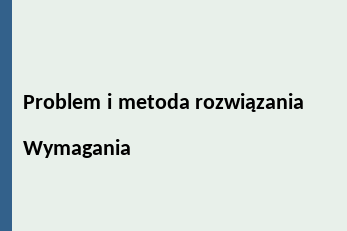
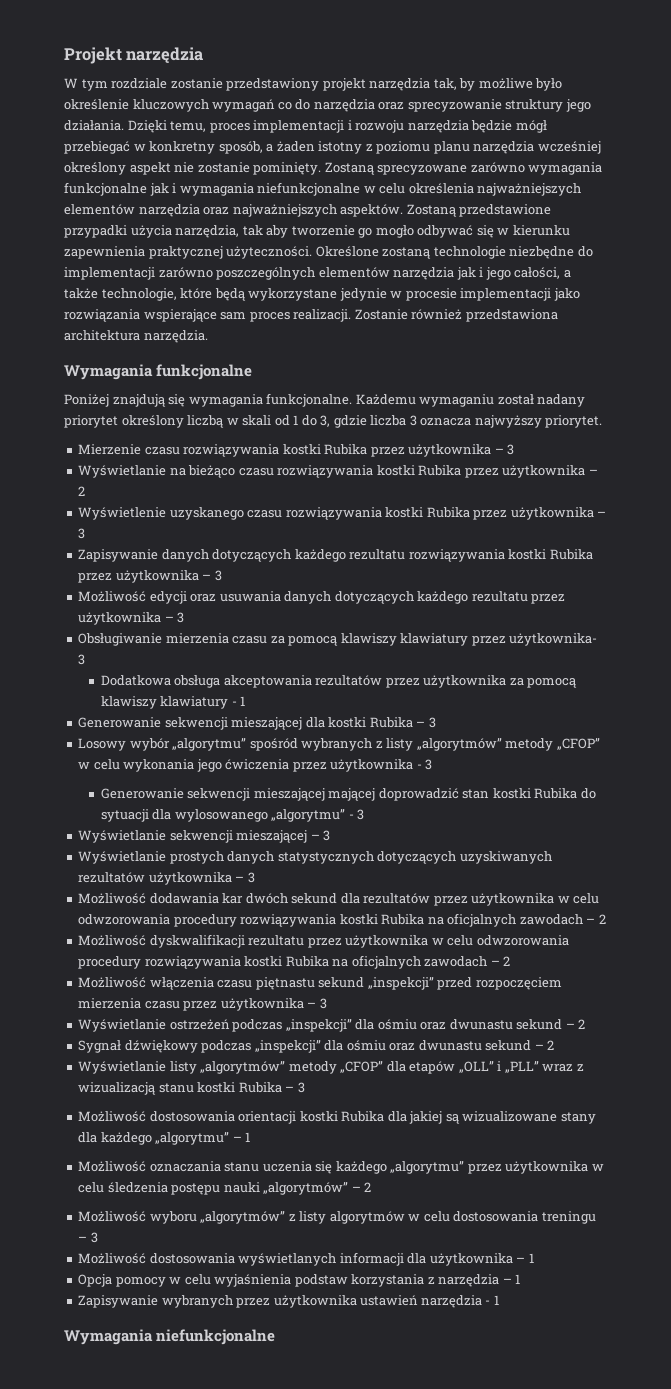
- Problem i metoda rozwiązania
- Wymagania
+ Projekt narzędzia
+ W tym rozdziale zostanie przedstawiony projekt narzędzia tak, by możliwe było określenie kluczowych wymagań co do narzędzia oraz sprecyzowanie struktury jego działania. Dzięki temu, proces implementacji i rozwoju narzędzia będzie mógł przebiegać w konkretny sposób, a żaden istotny z poziomu planu narzędzia wcześniej określony aspekt nie zostanie pominięty. Zostaną sprecyzowane zarówno wymagania funkcjonalne jak i wymagania niefunkcjonalne w celu określenia najważniejszych elementów narzędzia oraz najważniejszych aspektów. Zostaną przedstawione przypadki użycia narzędzia, tak aby tworzenie go mogło odbywać się w kierunku zapewnienia praktycznej użyteczności. Określone zostaną technologie niezbędne do implementacji zarówno poszczególnych elementów narzędzia jak i jego całości, a także technologie, które będą wykorzystane jedynie w procesie implementacji jako rozwiązania wspierające sam proces realizacji. Zostanie również przedstawiona architektura narzędzia.
+ Wymagania funkcjonalne
+ Poniżej znajdują się wymagania funkcjonalne. Każdemu wymaganiu został nadany priorytet określony liczbą w skali od 1 do 3, gdzie liczba 3 oznacza najwyższy priorytet.
+ Mierzenie czasu rozwiązywania kostki Rubika przez użytkownika – 3
+ Wyświetlanie na bieżąco czasu rozwiązywania kostki Rubika przez użytkownika – 2
+ Wyświetlenie uzyskanego czasu rozwiązywania kostki Rubika przez użytkownika – 3
+ Zapisywanie danych dotyczących każdego rezultatu rozwiązywania kostki Rubika przez użytkownika – 3
+ Możliwość edycji oraz usuwania danych dotyczących każdego rezultatu przez użytkownika – 3
+ Obsługiwanie mierzenia czasu za pomocą klawiszy klawiatury przez użytkownika- 3
+ Dodatkowa obsługa akceptowania rezultatów przez użytkownika za pomocą klawiszy klawiatury - 1
+ Generowanie sekwencji mieszającej dla kostki Rubika – 3
+ Losowy wybór „algorytmu” spośród wybranych z listy „algorytmów” metody „CFOP” w celu wykonania jego ćwiczenia przez użytkownika - 3
+ Generowanie sekwencji mieszającej mającej doprowadzić stan kostki Rubika do sytuacji dla wylosowanego „algorytmu” - 3
+ Wyświetlanie sekwencji mieszającej – 3
+ Wyświetlanie prostych danych statystycznych dotyczących uzyskiwanych rezultatów użytkownika – 3
+ Możliwość dodawania kar dwóch sekund dla rezultatów przez użytkownika w celu odwzorowania procedury rozwiązywania kostki Rubika na oficjalnych zawodach – 2
+ Możliwość dyskwalifikacji rezultatu przez użytkownika w celu odwzorowania procedury rozwiązywania kostki Rubika na oficjalnych zawodach – 2
+ Możliwość włączenia czasu piętnastu sekund „inspekcji” przed rozpoczęciem mierzenia czasu przez użytkownika – 3
+ Wyświetlanie ostrzeżeń podczas „inspekcji” dla ośmiu oraz dwunastu sekund – 2
+ Sygnał dźwiękowy podczas „inspekcji” dla ośmiu oraz dwunastu sekund – 2
+ Wyświetlanie listy „algorytmów” metody „CFOP” dla etapów „OLL” i „PLL” wraz z wizualizacją stanu kostki Rubika – 3
+ Możliwość dostosowania orientacji kostki Rubika dla jakiej są wizualizowane stany dla każdego „algorytmu” – 1
+ Możliwość oznaczania stanu uczenia się każdego „algorytmu” przez użytkownika w celu śledzenia postępu nauki „algorytmów” – 2
+ Możliwość wyboru „algorytmów” z listy algorytmów w celu dostosowania treningu – 3
+ Możliwość dostosowania wyświetlanych informacji dla użytkownika – 1
+ Opcja pomocy w celu wyjaśnienia podstaw korzystania z narzędzia – 1
+ Zapisywanie wybranych przez użytkownika ustawień narzędzia - 1
+ Wymagania niefunkcjonalne

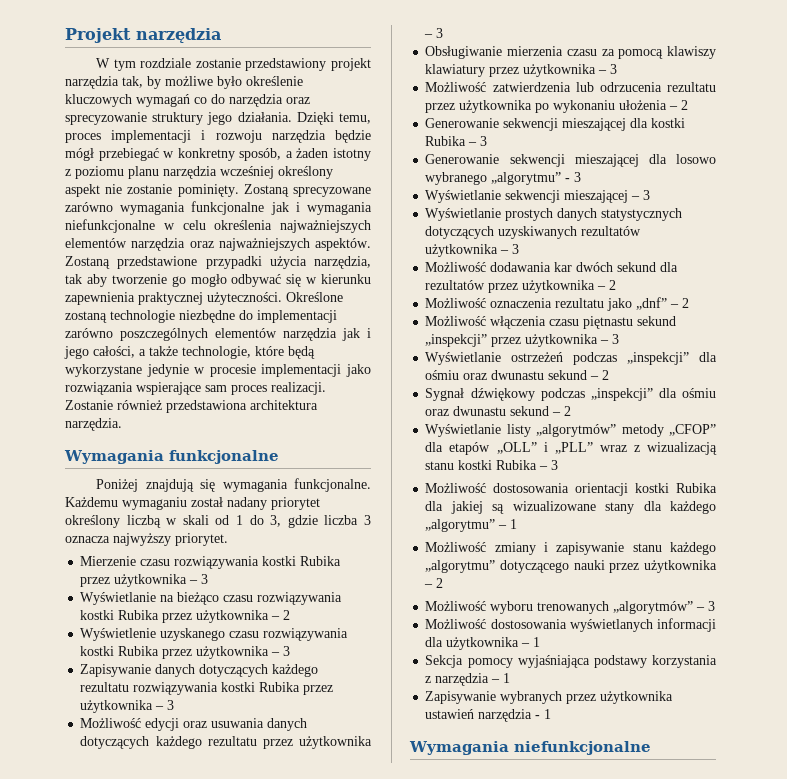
- Obsługiwanie mierzenia czasu za pomocą klawiszy klawiatury przez użytkownika- 3
- Dodatkowa obsługa akceptowania rezultatów przez użytkownika za pomocą klawiszy klawiatury - 1
+ Obsługiwanie mierzenia czasu za pomocą klawiszy klawiatury przez użytkownika – 3
+ Możliwość zatwierdzenia lub odrzucenia rezultatu przez użytkownika po wykonaniu ułożenia – 2
- Losowy wybór „algorytmu” spośród wybranych z listy „algorytmów” metody „CFOP” w celu wykonania jego ćwiczenia przez użytkownika - 3
- Generowanie sekwencji mieszającej mającej doprowadzić stan kostki Rubika do sytuacji dla wylosowanego „algorytmu” - 3
+ Generowanie sekwencji mieszającej dla losowo wybranego „algorytmu” - 3
- Możliwość dodawania kar dwóch sekund dla rezultatów przez użytkownika w celu odwzorowania procedury rozwiązywania kostki Rubika na oficjalnych zawodach – 2
- Możliwość dyskwalifikacji rezultatu przez użytkownika w celu odwzorowania procedury rozwiązywania kostki Rubika na oficjalnych zawodach – 2
+ Możliwość dodawania kar dwóch sekund dla rezultatów przez użytkownika – 2
+ Możliwość oznaczenia rezultatu jako „dnf” – 2
- Możliwość włączenia czasu piętnastu sekund „inspekcji” przed rozpoczęciem mierzenia czasu przez użytkownika – 3
+ Możliwość włączenia czasu piętnastu sekund „inspekcji” przez użytkownika – 3
- Możliwość oznaczania stanu uczenia się każdego „algorytmu” przez użytkownika w celu śledzenia postępu nauki „algorytmów” – 2
- Możliwość wyboru „algorytmów” z listy algorytmów w celu dostosowania treningu – 3
+ Możliwość zmiany i zapisywanie stanu każdego „algorytmu” dotyczącego nauki przez użytkownika – 2
+ Możliwość wyboru trenowanych „algorytmów” – 3
- Opcja pomocy w celu wyjaśnienia podstaw korzystania z narzędzia – 1
+ Sekcja pomocy wyjaśniająca podstawy korzystania z narzędzia – 1

